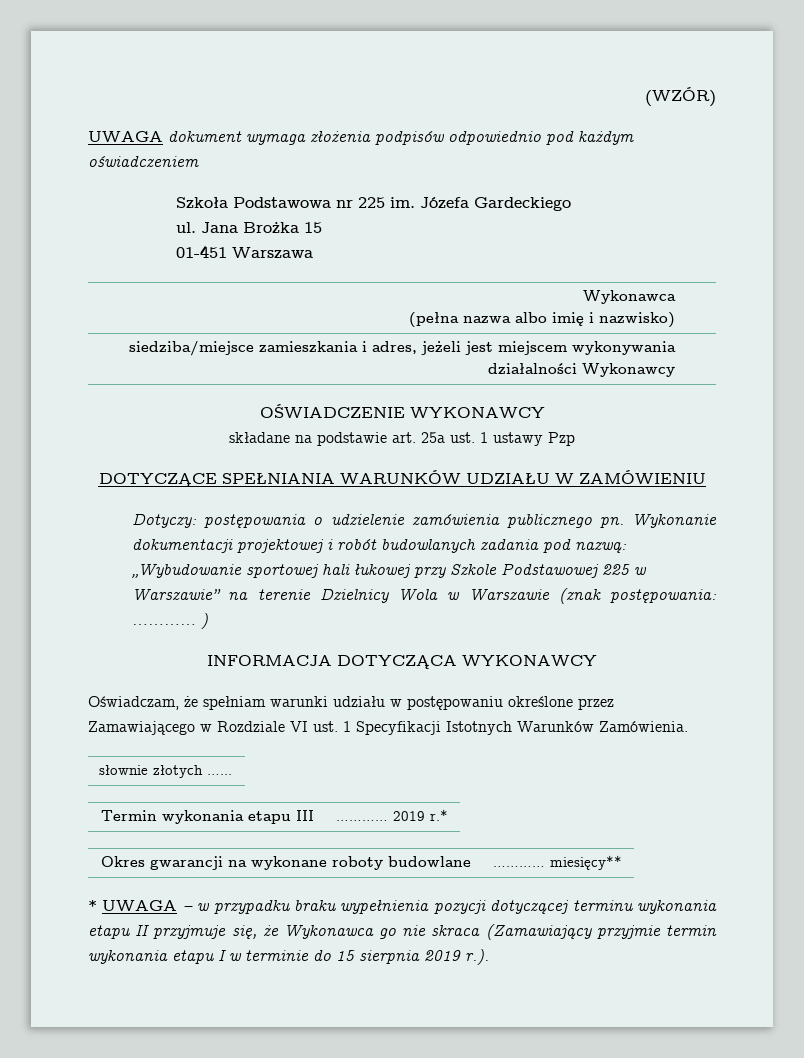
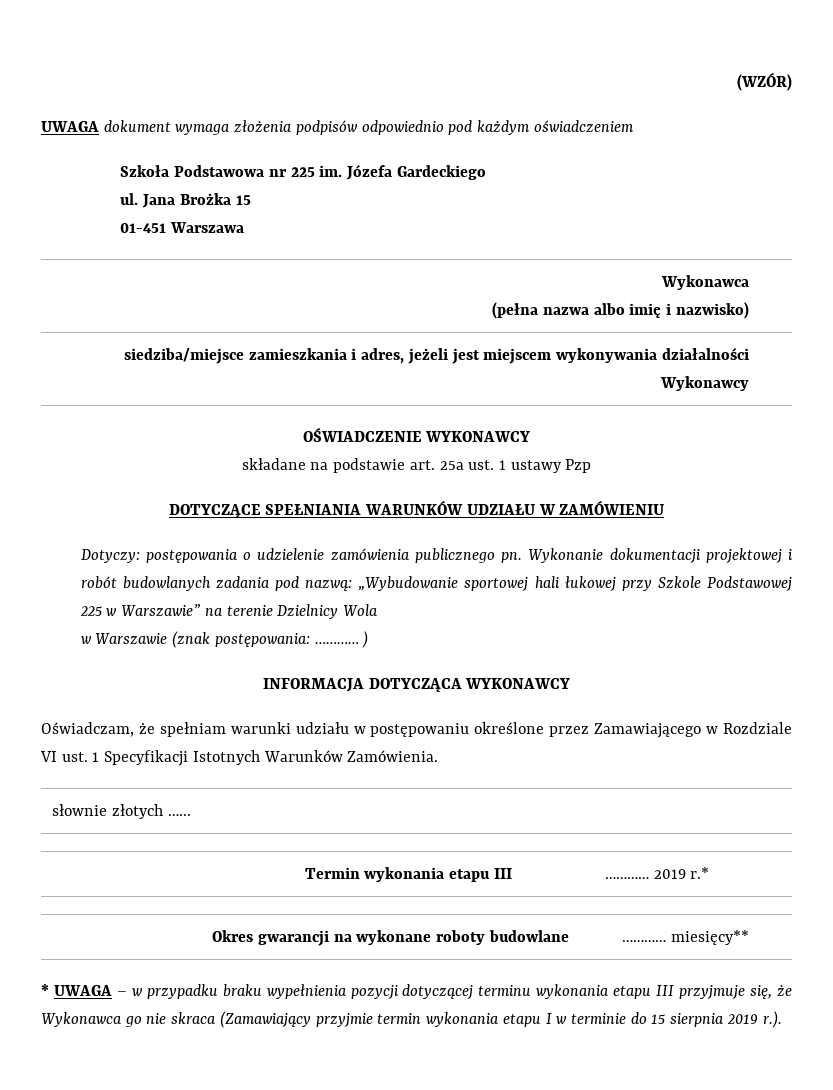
- Wykonanie dokumentacji projektowej i robót budowlanych zadania pod nazwą: „Wybudowanie sportowej hali łukowej przy Szkole Podstawowej 225 w Warszawie” na terenie Dzielnicy Wola w Warszawie (znak postępowania: ………… )
+ Wykonanie dokumentacji projektowej i robót budowlanych zadania pod nazwą: „Wybudowanie sportowej hali łukowej przy Szkole Podstawowej 225 w Warszawie” na terenie Dzielnicy Wola
+ w Warszawie (znak postępowania: ………… )
- * UWAGA – w przypadku braku wypełnienia pozycji dotyczącej terminu wykonania etapu II przyjmuje się, że Wykonawca go nie skraca (Zamawiający przyjmie termin wykonania etapu I w terminie do 15 sierpnia 2019 r.).
+ * UWAGA – w przypadku braku wypełnienia pozycji dotyczącej terminu wykonania etapu III przyjmuje się, że Wykonawca go nie skraca (Zamawiający przyjmie termin wykonania etapu I w terminie do 15 sierpnia 2019 r.).

